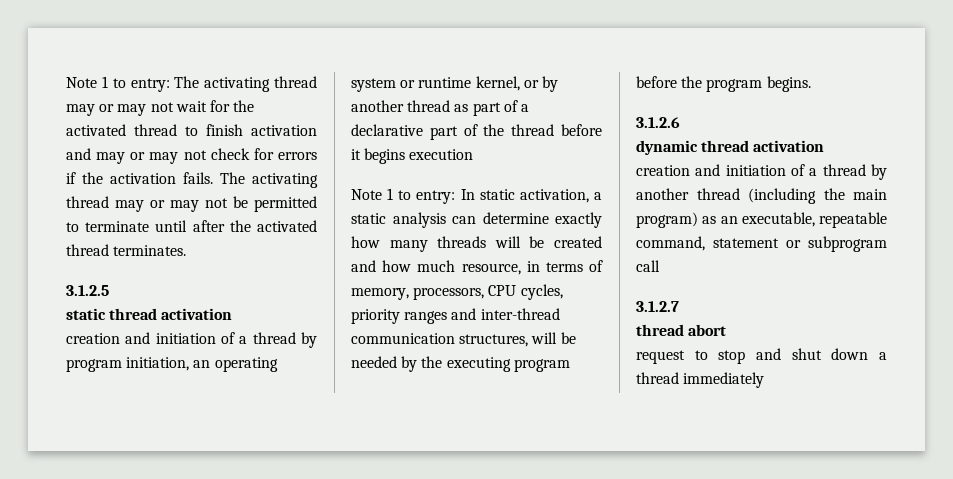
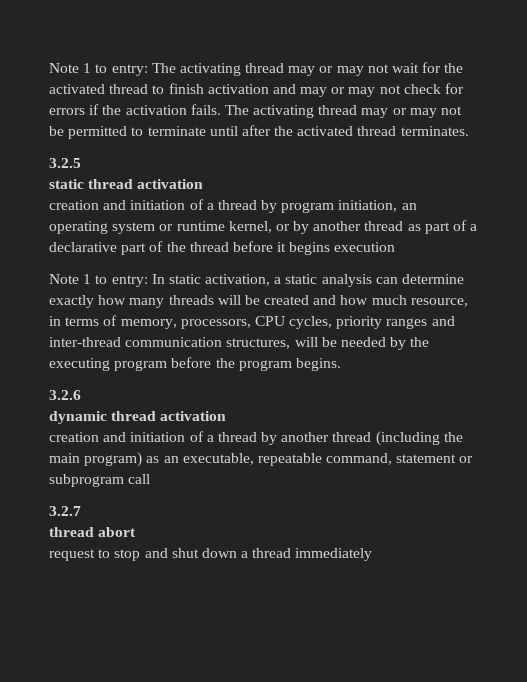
- 3.1.2.5
+ 3.2.5
- 3.1.2.6
+ 3.2.6
- 3.1.2.7
+ 3.2.7

